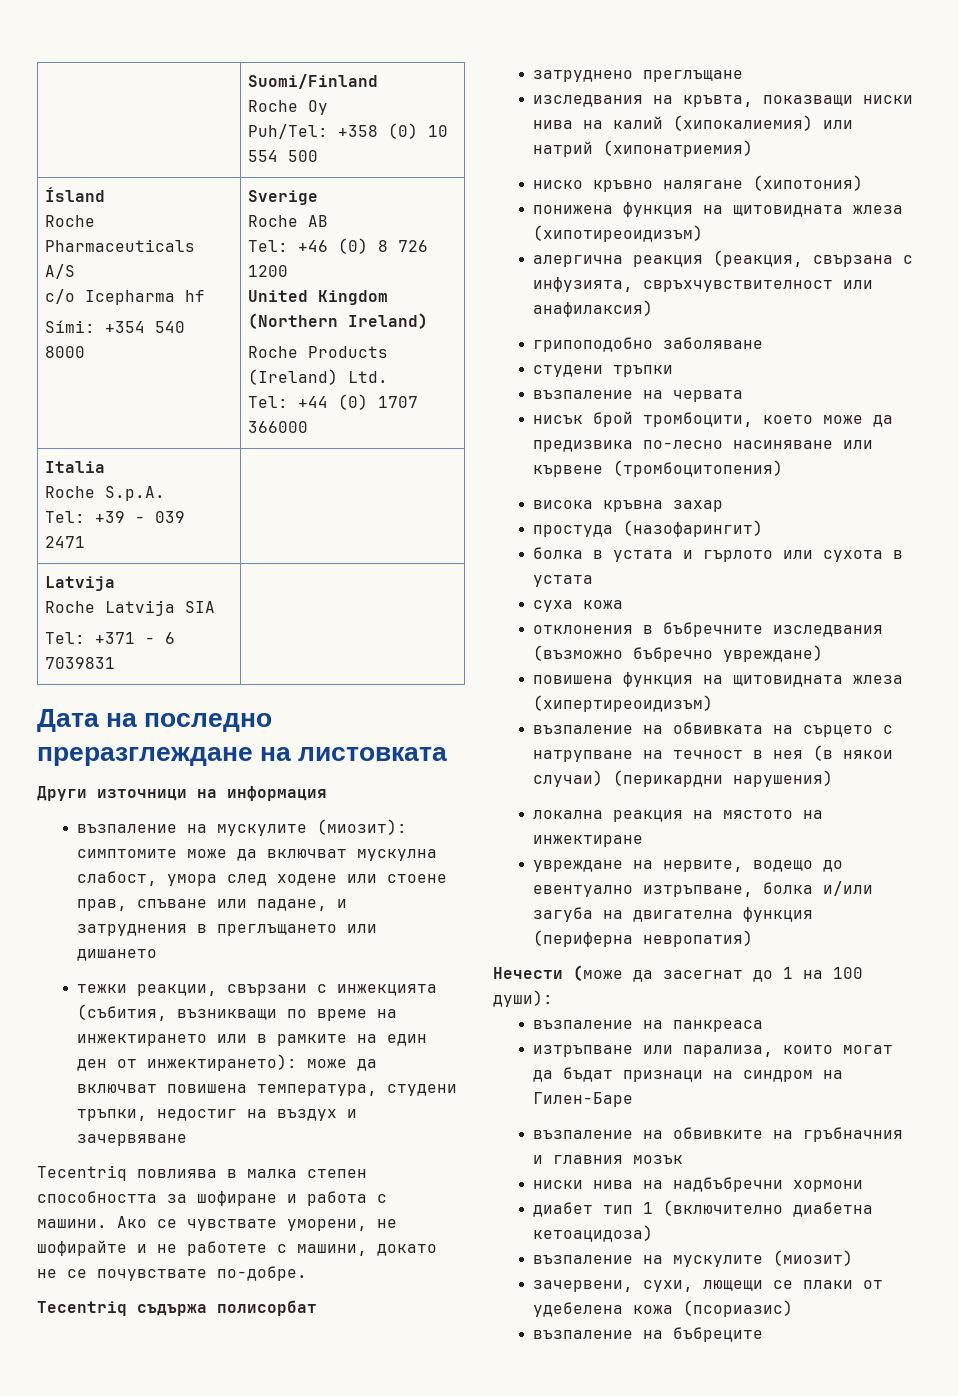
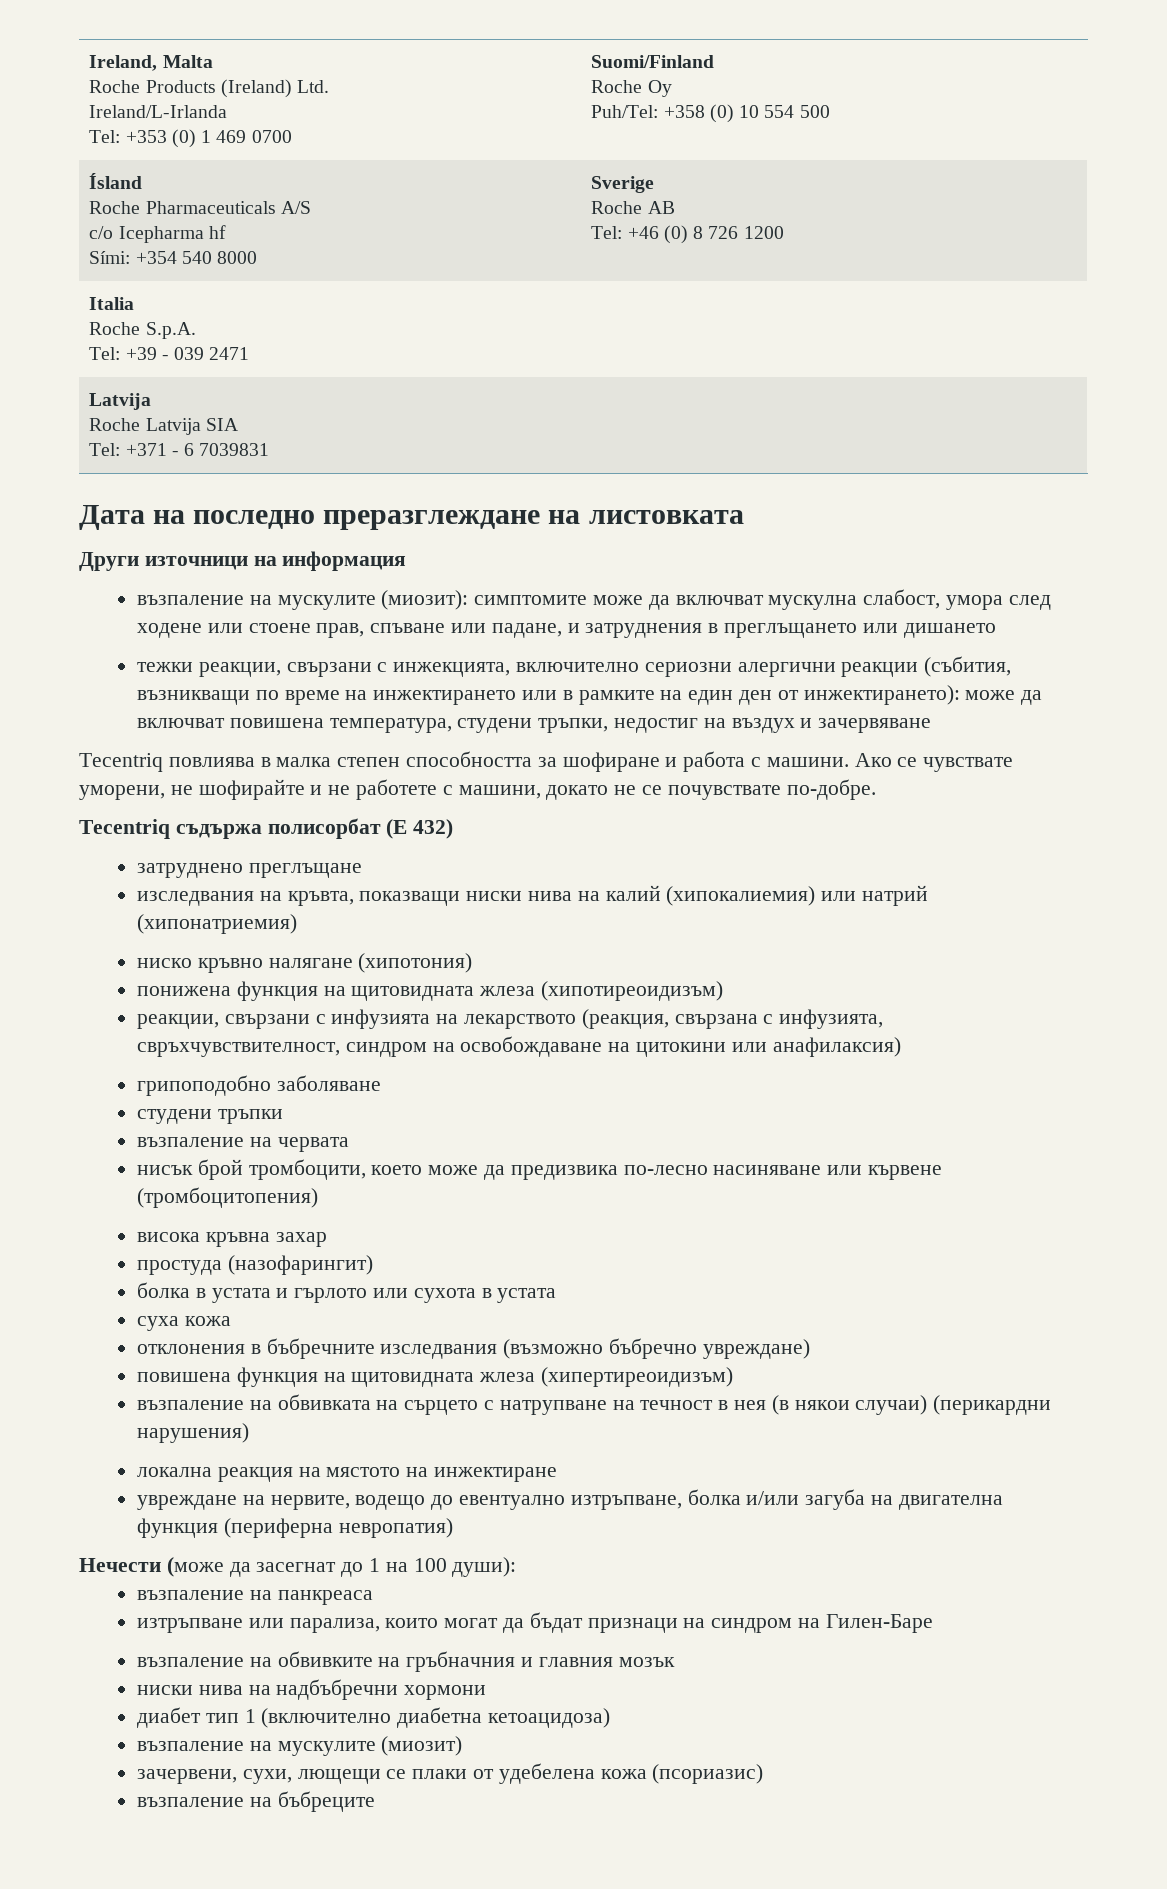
- | Suomi/Finland
+ Ireland, Malta
+ Roche Products (Ireland) Ltd.
+ Ireland/L-Irlanda
+ Tel: +353 (0) 1 469 0700 | Suomi/Finland
  Ísland
  Roche Pharmaceuticals A/S
  c/o Icepharma hf
  Sími: +354 540 8000 | Sverige
  Roche AB
  Tel: +46 (0) 8 726 1200
- United Kingdom (Northern Ireland)
- Roche Products (Ireland) Ltd.
- Tel: +44 (0) 1707 366000
- тежки реакции, свързани с инжекцията (събития, възникващи по време на инжектирането или в рамките на един ден от инжектирането): може да включват повишена температура, студени тръпки, недостиг на въздух и зачервяване
+ тежки реакции, свързани с инжекцията, включително сериозни алергични реакции (събития, възникващи по време на инжектирането или в рамките на един ден от инжектирането): може да включват повишена температура, студени тръпки, недостиг на въздух и зачервяване
- Tecentriq съдържа полисорбат
+ Tecentriq съдържа полисорбат (E 432)
- алергична реакция (реакция, свързана с инфузията, свръхчувствителност или анафилаксия)
+ реакции, свързани с инфузията на лекарството (реакция, свързана с инфузията, свръхчувствителност, синдром на освобождаване на цитокини или анафилаксия)

